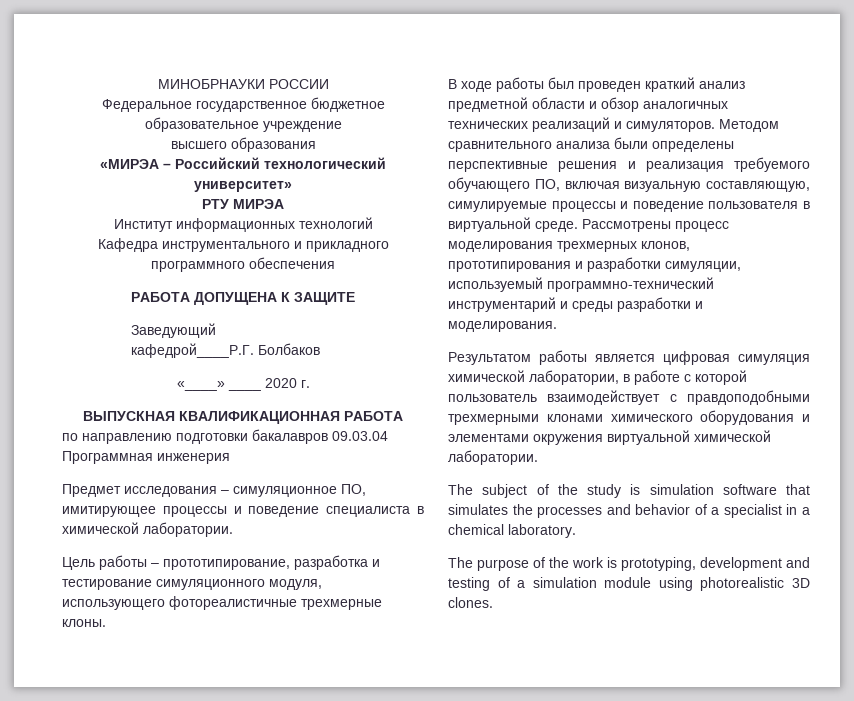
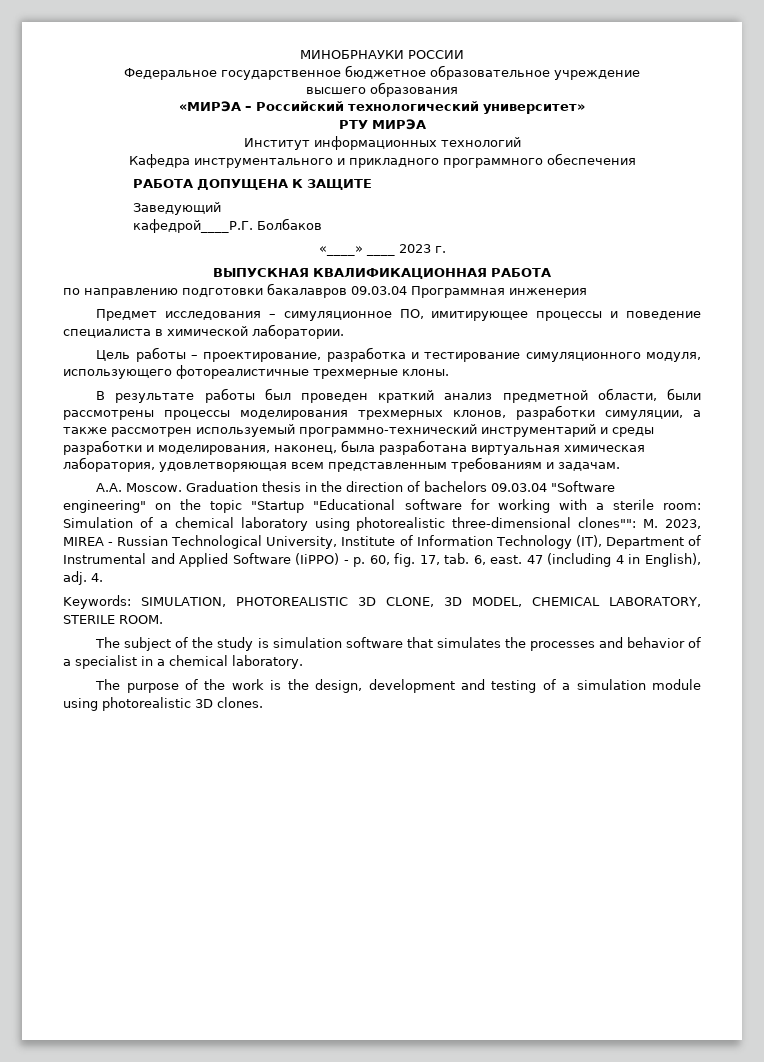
- «____» ____ 2020 г.
+ «____» ____ 2023 г.
- Цель работы – прототипирование, разработка и тестирование симуляционного модуля, использующего фотореалистичные трехмерные клоны.
+ Цель работы – проектирование, разработка и тестирование симуляционного модуля, использующего фотореалистичные трехмерные клоны.
- В ходе работы был проведен краткий анализ предметной области и обзор аналогичных технических реализаций и симуляторов. Методом сравнительного анализа были определены перспективные решения и реализация требуемого обучающего ПО, включая визуальную составляющую, симулируемые процессы и поведение пользователя в виртуальной среде. Рассмотрены процесс моделирования трехмерных клонов, прототипирования и разработки симуляции, используемый программно-технический инструментарий и среды разработки и моделирования.
- Результатом работы является цифровая симуляция химической лаборатории, в работе с которой пользователь взаимодействует с правдоподобными трехмерными клонами химического оборудования и элементами окружения виртуальной химической лаборатории.
+ В результате работы был проведен краткий анализ предметной области, были рассмотрены процессы моделирования трехмерных клонов, разработки симуляции, а также рассмотрен используемый программно-технический инструментарий и среды разработки и моделирования, наконец, была разработана виртуальная химическая лаборатория, удовлетворяющая всем представленным требованиям и задачам.
+ A.A. Moscow. Graduation thesis in the direction of bachelors 09.03.04 "Software engineering" on the topic "Startup "Educational software for working with a sterile room: Simulation of a chemical laboratory using photorealistic three-dimensional clones"": M. 2023, MIREA - Russian Technological University, Institute of Information Technology (IT), Department of Instrumental and Applied Software (IiPPO) - p. 60, fig. 17, tab. 6, east. 47 (including 4 in English), adj. 4.
+ Keywords: SIMULATION, PHOTOREALISTIC 3D CLONE, 3D MODEL, CHEMICAL LABORATORY, STERILE ROOM.
- The purpose of the work is prototyping, development and testing of a simulation module using photorealistic 3D clones.
+ The purpose of the work is the design, development and testing of a simulation module using photorealistic 3D clones.

